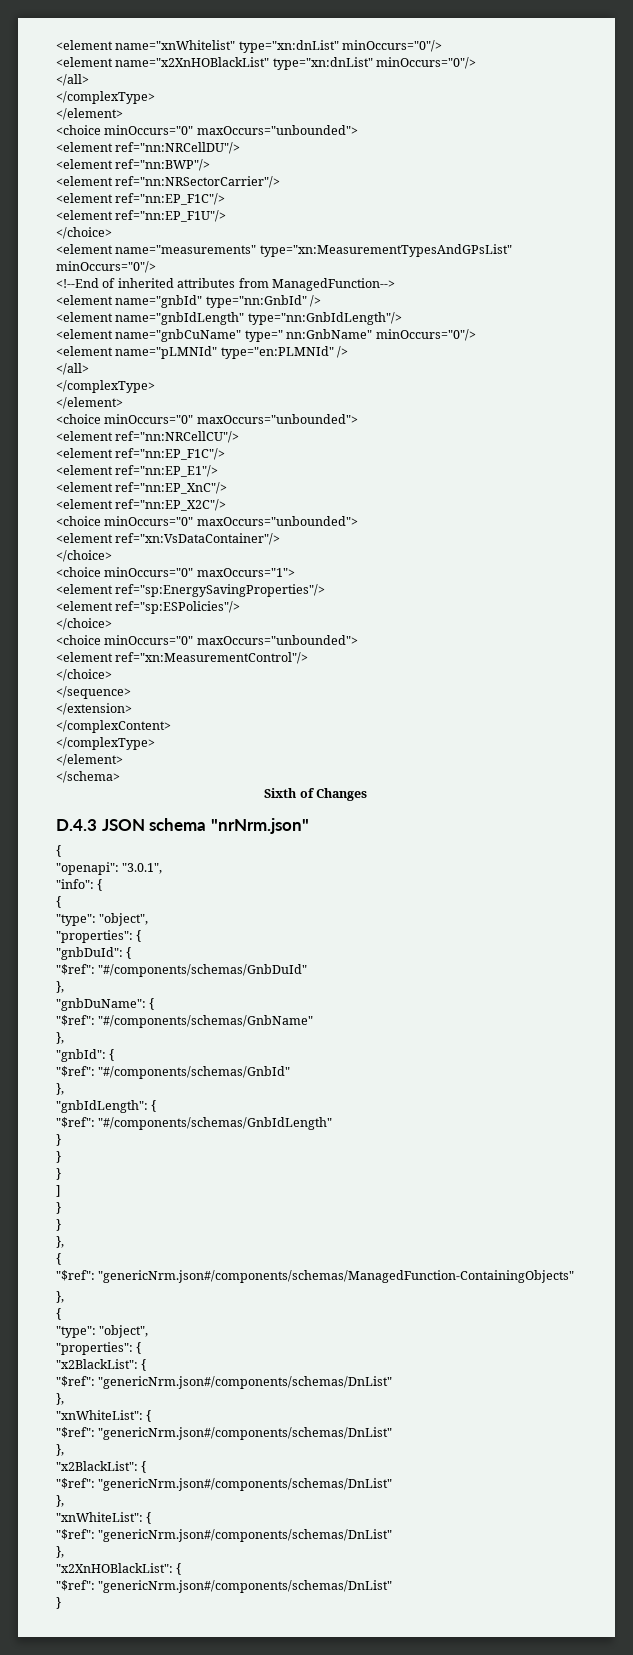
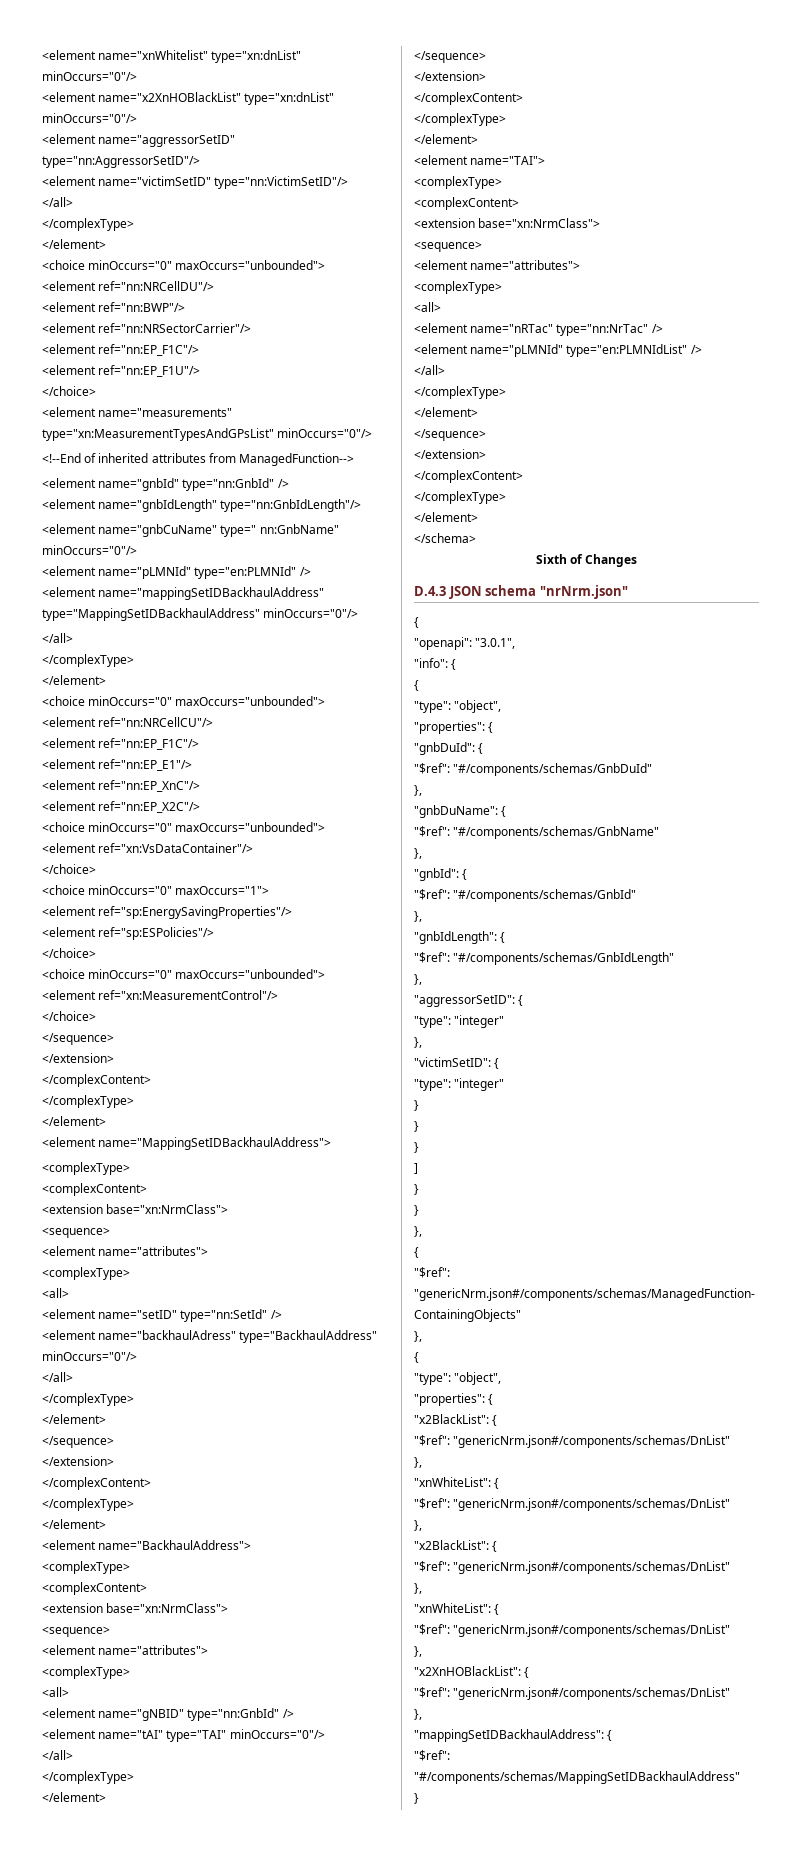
+ <element name="aggressorSetID" type="nn:AggressorSetID"/>
+ <element name="victimSetID" type="nn:VictimSetID"/>
+ <element name="mappingSetIDBackhaulAddress" type="MappingSetIDBackhaulAddress" minOccurs="0"/>
+ <element name="MappingSetIDBackhaulAddress">
+ <complexType>
+ <complexContent>
+ <extension base="xn:NrmClass">
+ <sequence>
+ <element name="attributes">
+ <complexType>
+ <all>
+ <element name="setID" type="nn:SetId" />
+ <element name="backhaulAdress" type="BackhaulAddress" minOccurs="0"/>
+ </all>
+ </complexType>
+ </element>
+ </sequence>
+ </extension>
+ </complexContent>
+ </complexType>
+ </element>
+ <element name="BackhaulAddress">
+ <complexType>
+ <complexContent>
+ <extension base="xn:NrmClass">
+ <sequence>
+ <element name="attributes">
+ <complexType>
+ <all>
+ <element name="gNBID" type="nn:GnbId" />
+ <element name="tAI" type="TAI" minOccurs="0"/>
+ </all>
+ </complexType>
+ </element>
+ </sequence>
+ </extension>
+ </complexContent>
+ </complexType>
+ </element>
+ <element name="TAI">
+ <complexType>
+ <complexContent>
+ <extension base="xn:NrmClass">
+ <sequence>
+ <element name="attributes">
+ <complexType>
+ <all>
+ <element name="nRTac" type="nn:NrTac" />
+ <element name="pLMNId" type="en:PLMNIdList" />
+ </all>
+ </complexType>
+ </element>
+ </sequence>
+ </extension>
+ </complexContent>
+ </complexType>
+ </element>
  "$ref": "#/components/schemas/GnbIdLength"
+ },
+ "aggressorSetID": {
+ "type": "integer"
+ },
+ "victimSetID": {
+ "type": "integer"
  "x2XnHOBlackList": {
  "$ref": "genericNrm.json#/components/schemas/DnList"
+ },
+ "mappingSetIDBackhaulAddress": {
+ "$ref": "#/components/schemas/MappingSetIDBackhaulAddress"

